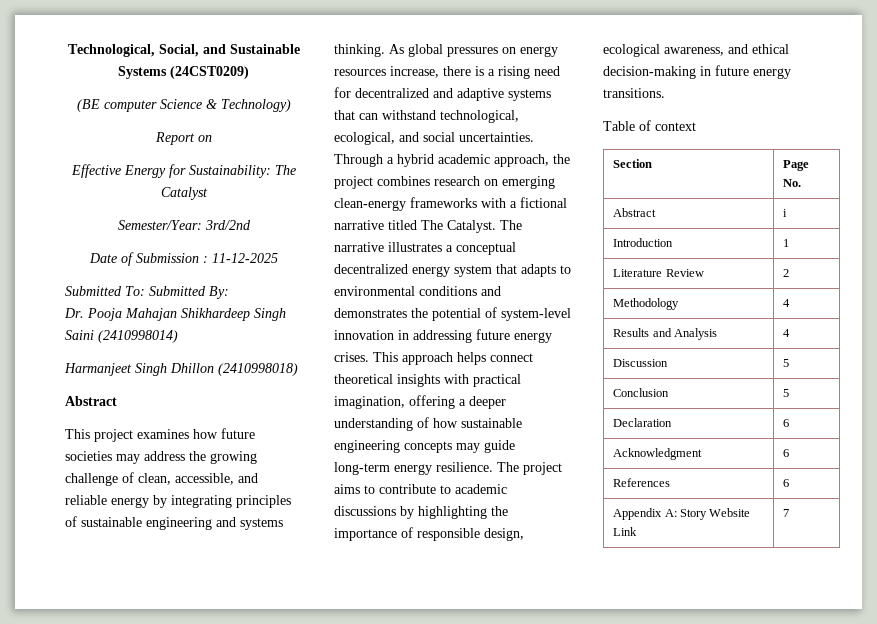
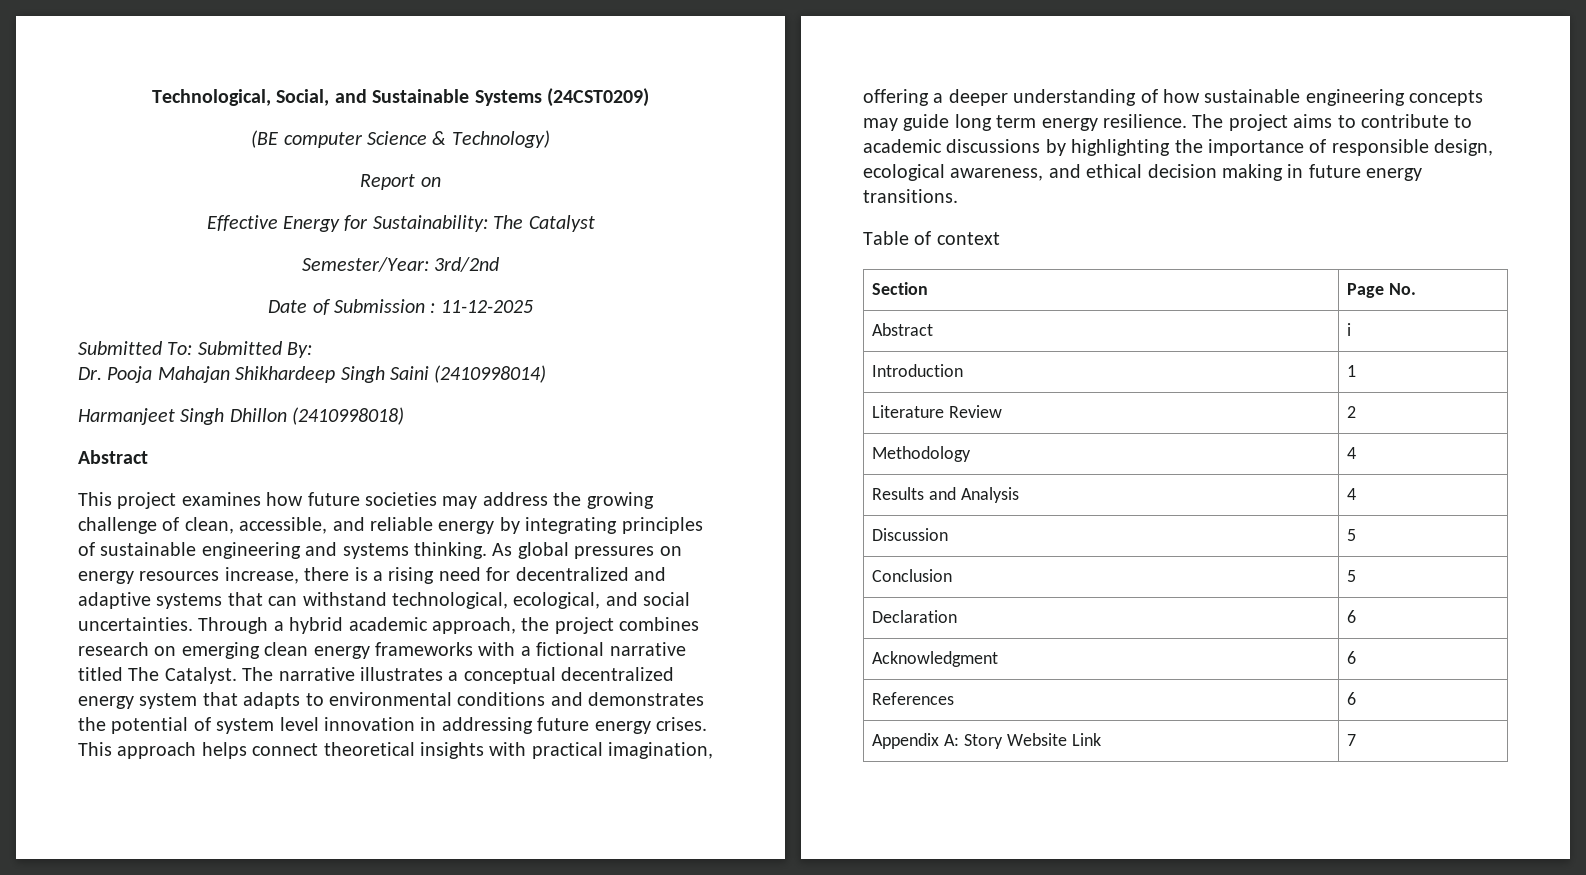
- Through a hybrid academic approach, the project combines research on emerging clean-energy frameworks with a fictional narrative titled The Catalyst.
+ Through a hybrid academic approach, the project combines research on emerging clean energy frameworks with a fictional narrative titled The Catalyst.
- The narrative illustrates a conceptual decentralized energy system that adapts to environmental conditions and demonstrates the potential of system-level innovation in addressing future energy crises.
+ The narrative illustrates a conceptual decentralized energy system that adapts to environmental conditions and demonstrates the potential of system level innovation in addressing future energy crises.
- This approach helps connect theoretical insights with practical imagination, offering a deeper understanding of how sustainable engineering concepts may guide long-term energy resilience.
+ This approach helps connect theoretical insights with practical imagination, offering a deeper understanding of how sustainable engineering concepts may guide long term energy resilience.
- The project aims to contribute to academic discussions by highlighting the importance of responsible design, ecological awareness, and ethical decision-making in future energy transitions.
+ The project aims to contribute to academic discussions by highlighting the importance of responsible design, ecological awareness, and ethical decision making in future energy transitions.

